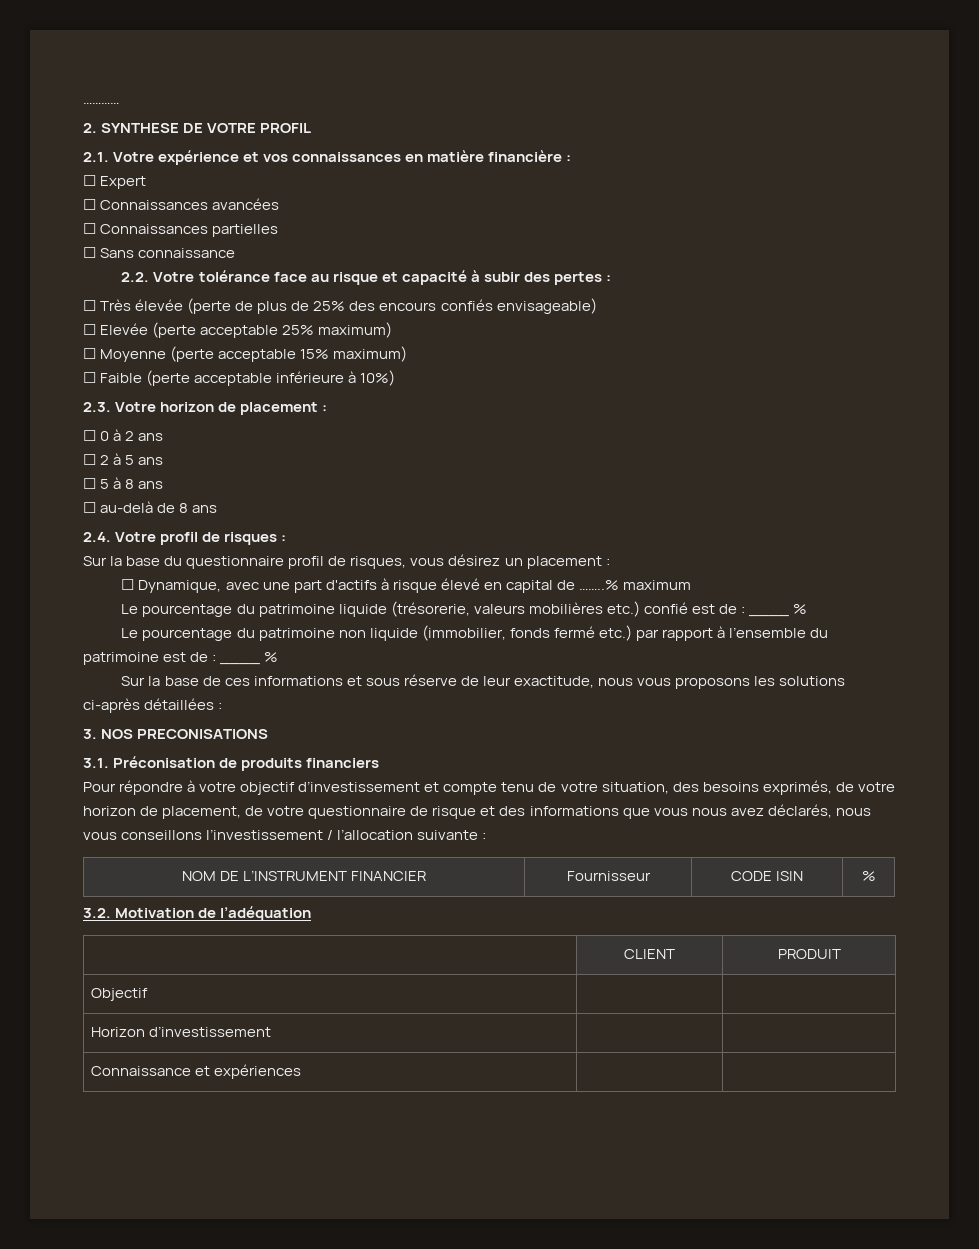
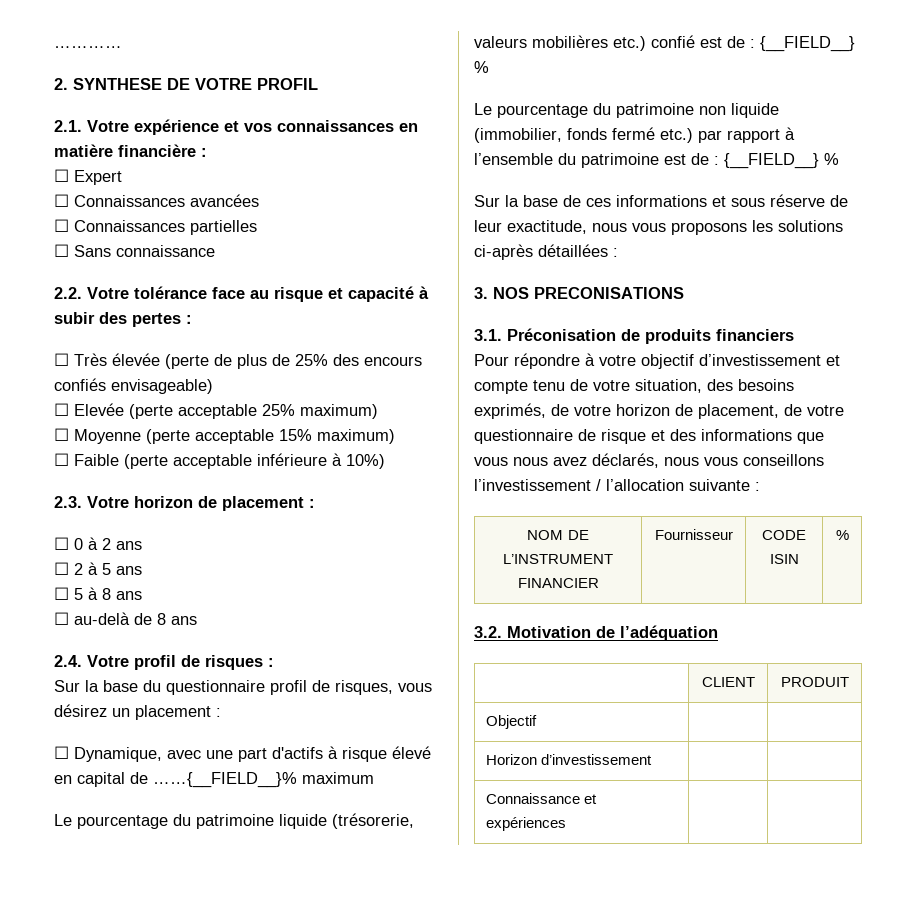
- ☐ Dynamique, avec une part d'actifs à risque élevé en capital de ……..% maximum
+ ☐ Dynamique, avec une part d'actifs à risque élevé en capital de ……{__FIELD__}% maximum
- Le pourcentage du patrimoine liquide (trésorerie, valeurs mobilières etc.) confié est de : ____ %
+ Le pourcentage du patrimoine liquide (trésorerie, valeurs mobilières etc.) confié est de : {__FIELD__} %
- Le pourcentage du patrimoine non liquide (immobilier, fonds fermé etc.) par rapport à l’ensemble du patrimoine est de : ____ %
+ Le pourcentage du patrimoine non liquide (immobilier, fonds fermé etc.) par rapport à l’ensemble du patrimoine est de : {__FIELD__} %

